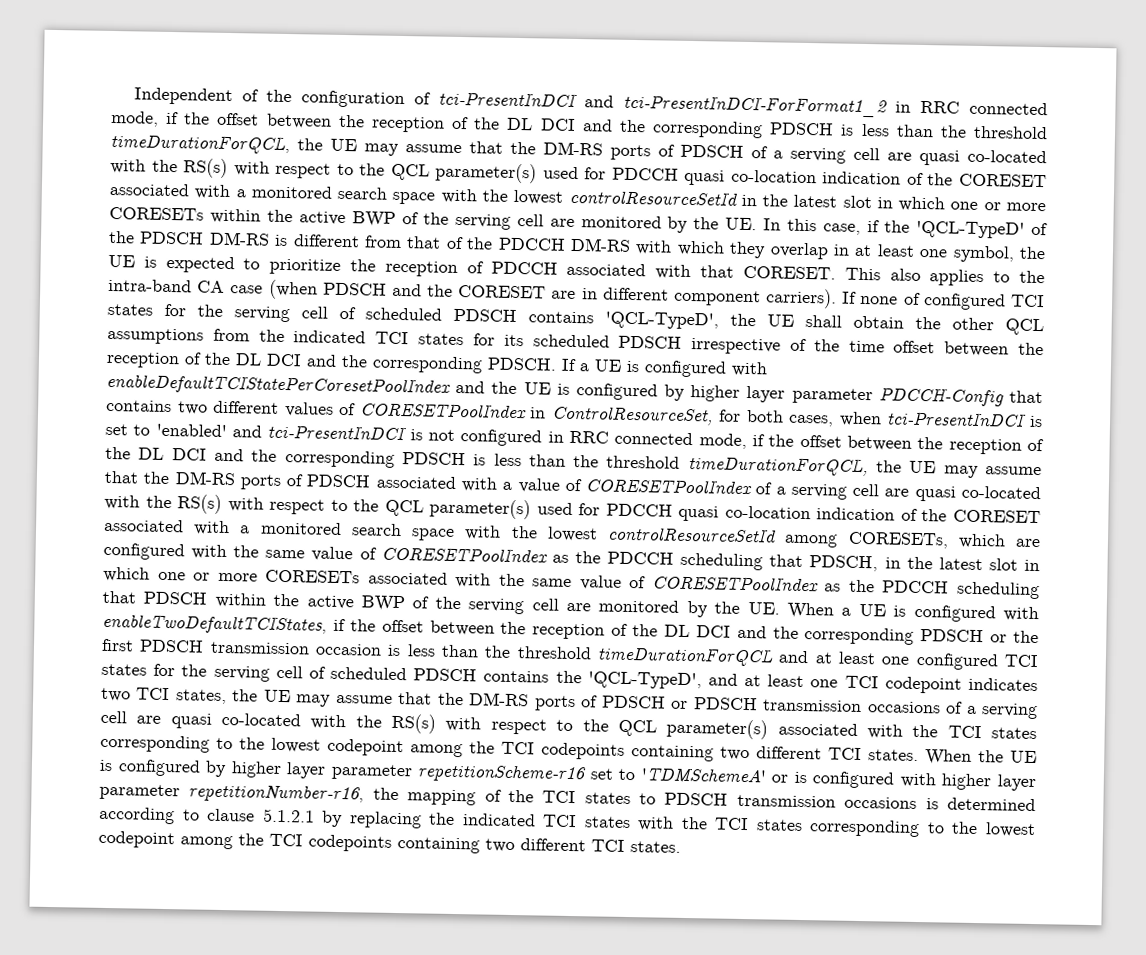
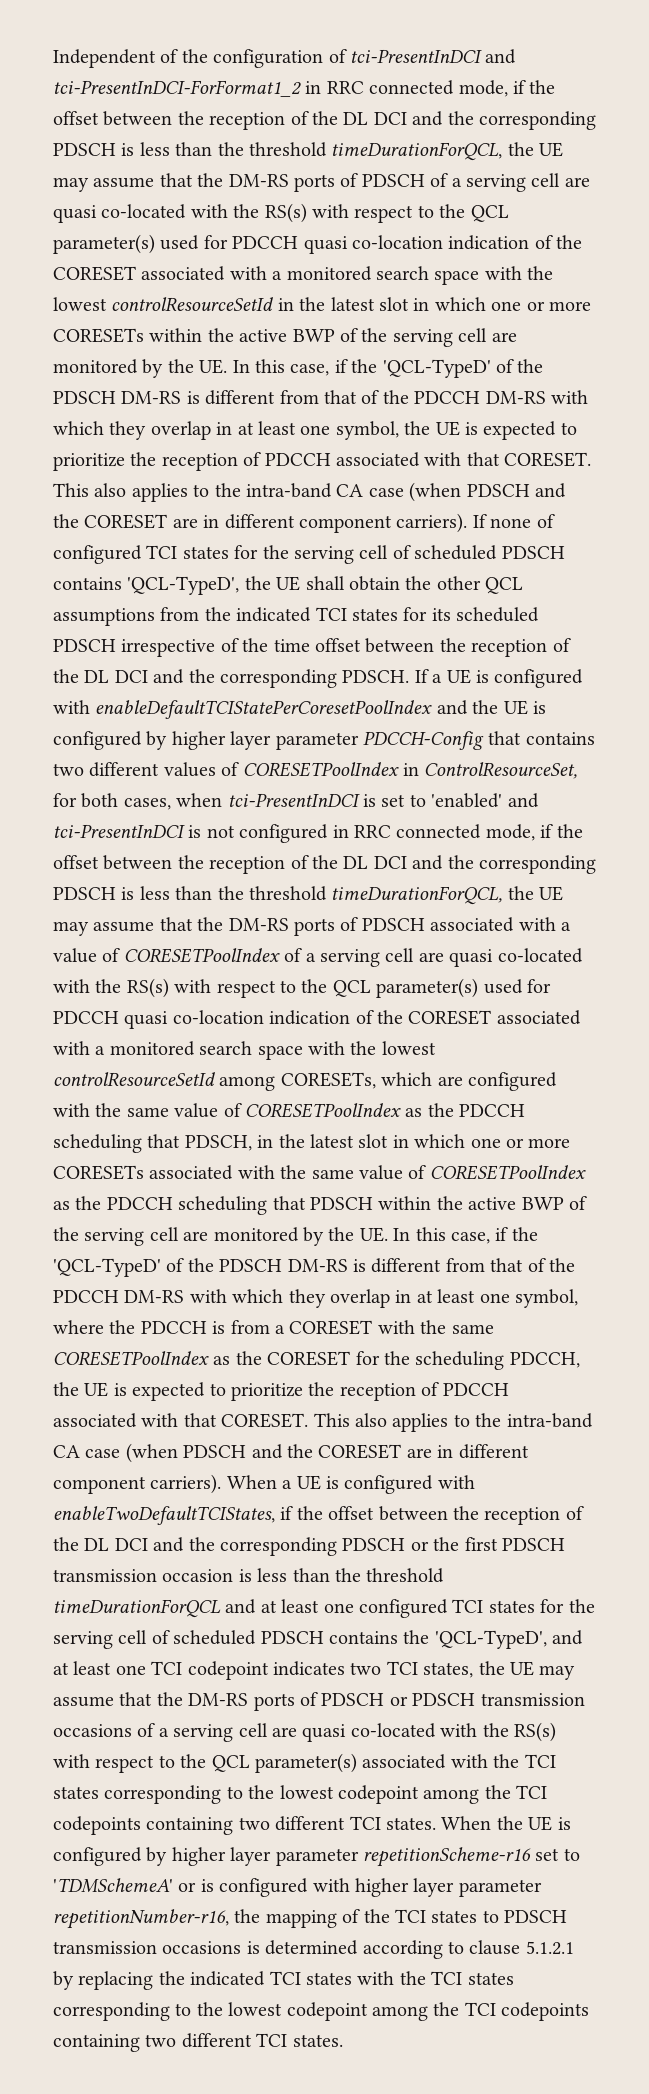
- If a UE is configured with enableDefaultTCIStatePerCoresetPoolIndex and the UE is configured by higher layer parameter PDCCH-Config that contains two different values of CORESETPoolIndex in ControlResourceSet, for both cases, when tci-PresentInDCI is set to 'enabled' and tci-PresentInDCI is not configured in RRC connected mode, if the offset between the reception of the DL DCI and the corresponding PDSCH is less than the threshold timeDurationForQCL, the UE may assume that the DM-RS ports of PDSCH associated with a value of CORESETPoolIndex of a serving cell are quasi co-located with the RS(s) with respect to the QCL parameter(s) used for PDCCH quasi co-location indication of the CORESET associated with a monitored search space with the lowest controlResourceSetId among CORESETs, which are configured with the same value of CORESETPoolIndex as the PDCCH scheduling that PDSCH, in the latest slot in which one or more CORESETs associated with the same value of CORESETPoolIndex as the PDCCH scheduling that PDSCH within the active BWP of the serving cell are monitored by the UE. When a UE is configured with enableTwoDefaultTCIStates, if the offset between the reception of the DL DCI and the corresponding PDSCH or the first PDSCH transmission occasion is less than the threshold timeDurationForQCL and at least one configured TCI states for the serving cell of scheduled PDSCH contains the 'QCL-TypeD', and at least one TCI codepoint indicates two TCI states, the UE may assume that the DM-RS ports of PDSCH or PDSCH transmission occasions of a serving cell are quasi co-located with the RS(s) with respect to the QCL parameter(s) associated with the TCI states corresponding to the lowest codepoint among the TCI codepoints containing two different TCI states.
+ If a UE is configured with enableDefaultTCIStatePerCoresetPoolIndex and the UE is configured by higher layer parameter PDCCH-Config that contains two different values of CORESETPoolIndex in ControlResourceSet, for both cases, when tci-PresentInDCI is set to 'enabled' and tci-PresentInDCI is not configured in RRC connected mode, if the offset between the reception of the DL DCI and the corresponding PDSCH is less than the threshold timeDurationForQCL, the UE may assume that the DM-RS ports of PDSCH associated with a value of CORESETPoolIndex of a serving cell are quasi co-located with the RS(s) with respect to the QCL parameter(s) used for PDCCH quasi co-location indication of the CORESET associated with a monitored search space with the lowest controlResourceSetId among CORESETs, which are configured with the same value of CORESETPoolIndex as the PDCCH scheduling that PDSCH, in the latest slot in which one or more CORESETs associated with the same value of CORESETPoolIndex as the PDCCH scheduling that PDSCH within the active BWP of the serving cell are monitored by the UE. In this case, if the 'QCL-TypeD' of the PDSCH DM-RS is different from that of the PDCCH DM-RS with which they overlap in at least one symbol, where the PDCCH is from a CORESET with the same CORESETPoolIndex as the CORESET for the scheduling PDCCH, the UE is expected to prioritize the reception of PDCCH associated with that CORESET. This also applies to the intra-band CA case (when PDSCH and the CORESET are in different component carriers). When a UE is configured with enableTwoDefaultTCIStates, if the offset between the reception of the DL DCI and the corresponding PDSCH or the first PDSCH transmission occasion is less than the threshold timeDurationForQCL and at least one configured TCI states for the serving cell of scheduled PDSCH contains the 'QCL-TypeD', and at least one TCI codepoint indicates two TCI states, the UE may assume that the DM-RS ports of PDSCH or PDSCH transmission occasions of a serving cell are quasi co-located with the RS(s) with respect to the QCL parameter(s) associated with the TCI states corresponding to the lowest codepoint among the TCI codepoints containing two different TCI states.

